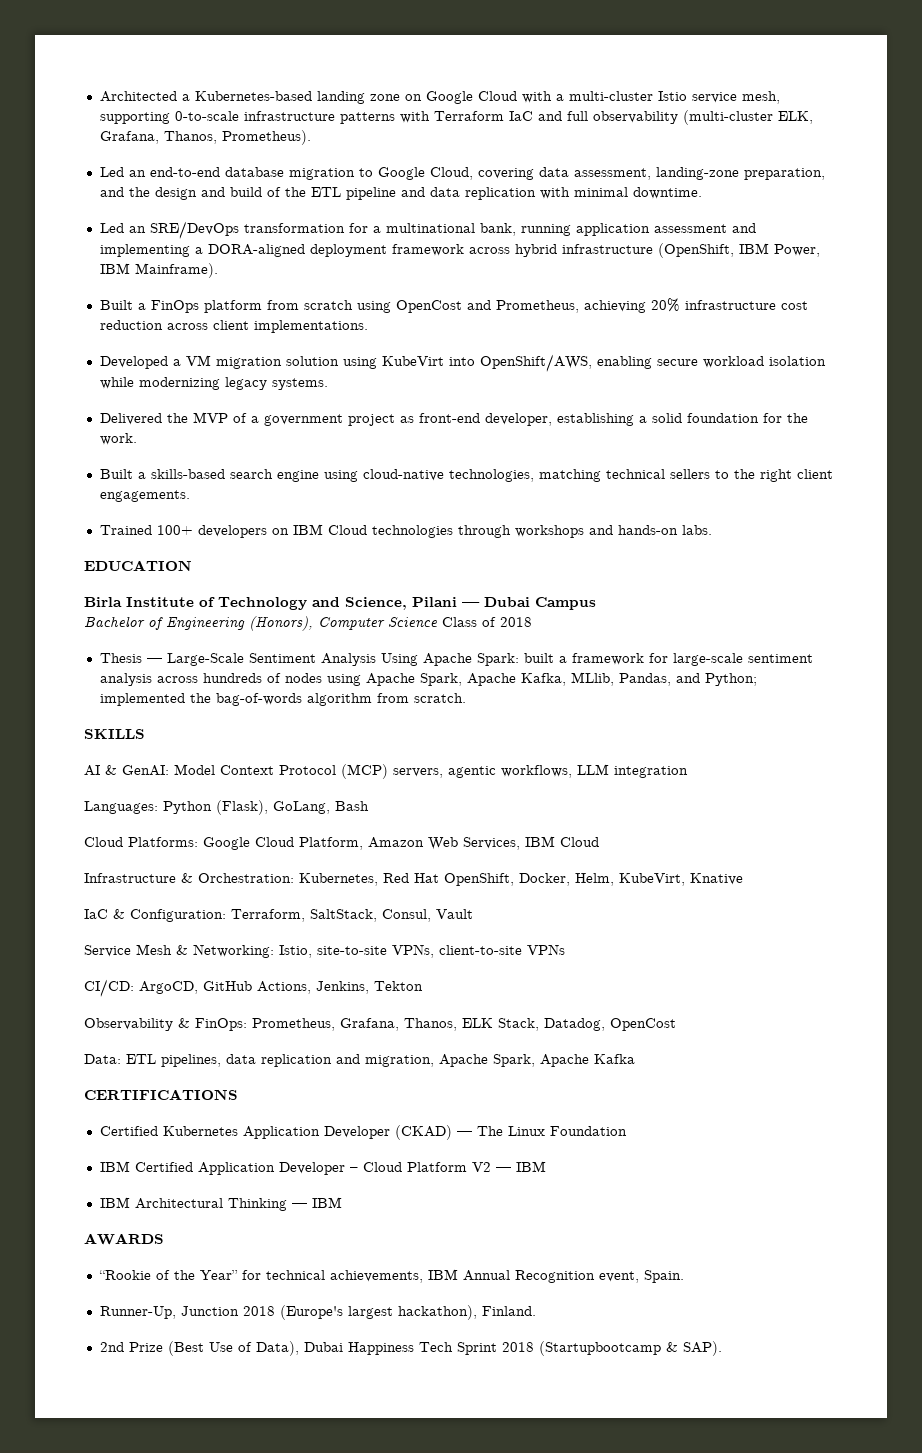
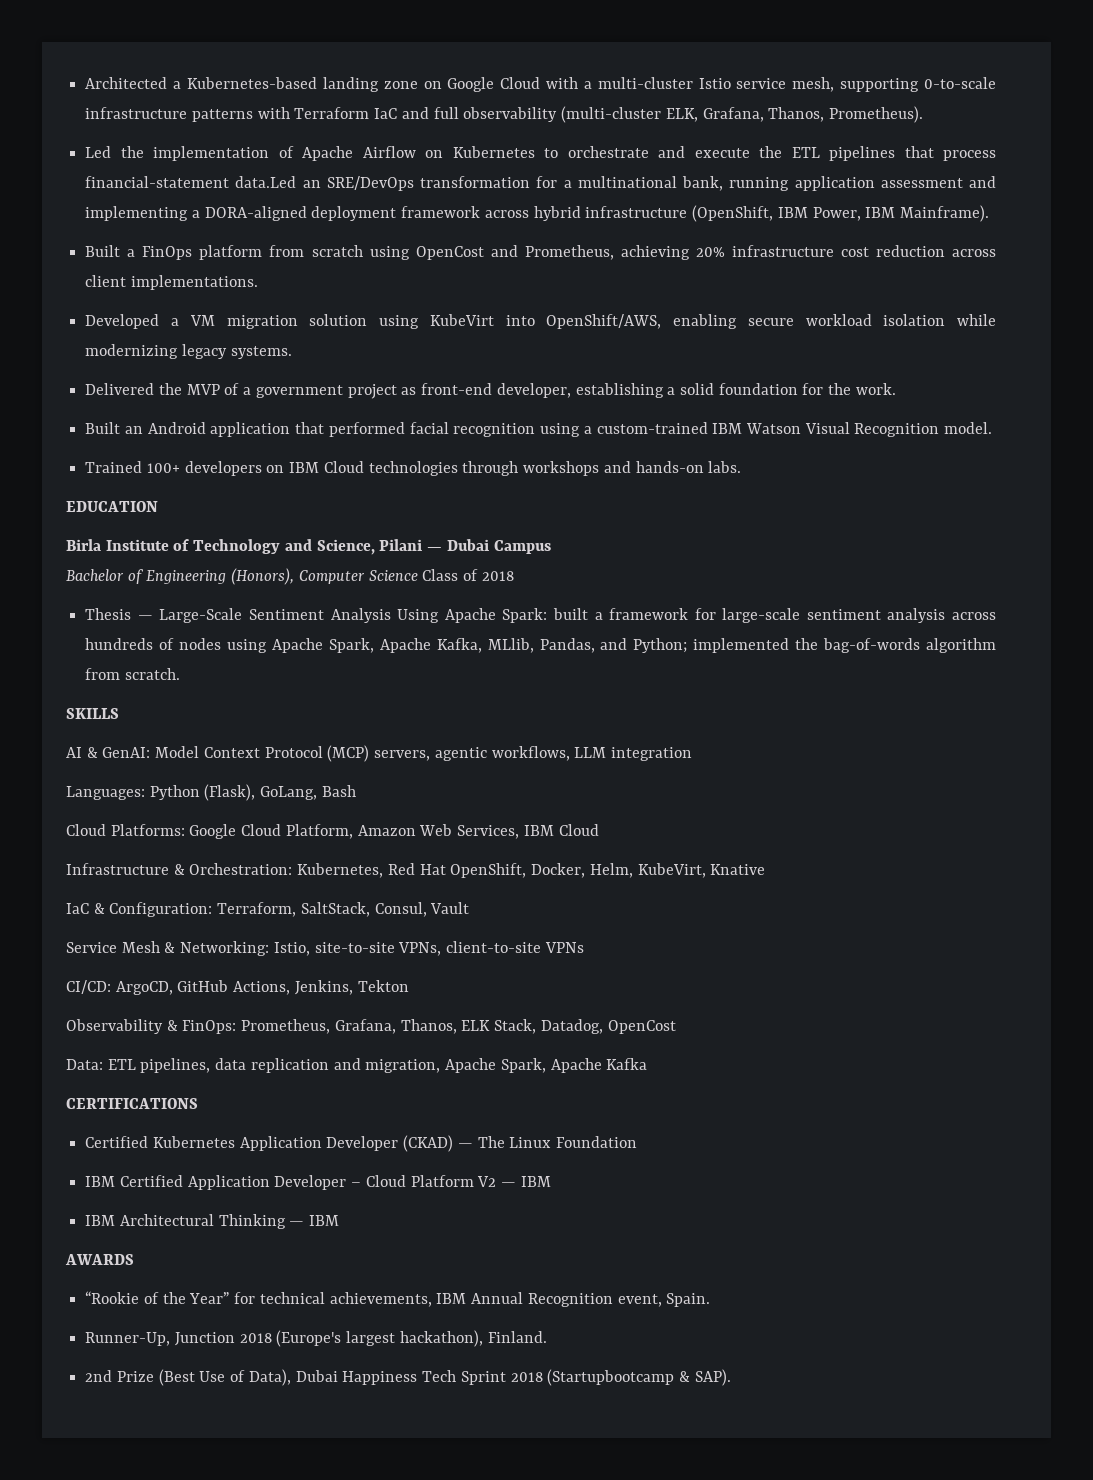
- Led an end-to-end database migration to Google Cloud, covering data assessment, landing-zone preparation, and the design and build of the ETL pipeline and data replication with minimal downtime.
- Led an SRE/DevOps transformation for a multinational bank, running application assessment and implementing a DORA-aligned deployment framework across hybrid infrastructure (OpenShift, IBM Power, IBM Mainframe).
+ Led the implementation of Apache Airflow on Kubernetes to orchestrate and execute the ETL pipelines that process financial-statement data.Led an SRE/DevOps transformation for a multinational bank, running application assessment and implementing a DORA-aligned deployment framework across hybrid infrastructure (OpenShift, IBM Power, IBM Mainframe).
- Built a skills-based search engine using cloud-native technologies, matching technical sellers to the right client engagements.
+ Built an Android application that performed facial recognition using a custom-trained IBM Watson Visual Recognition model.

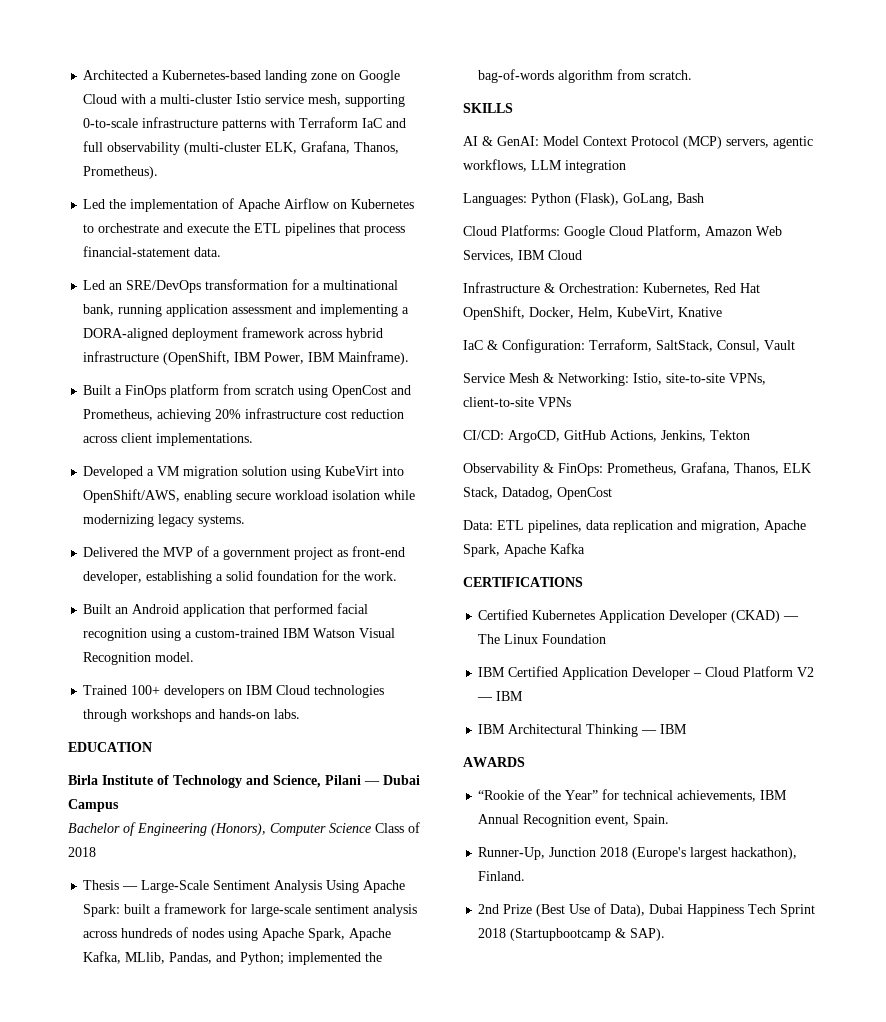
- Led the implementation of Apache Airflow on Kubernetes to orchestrate and execute the ETL pipelines that process financial-statement data.Led an SRE/DevOps transformation for a multinational bank, running application assessment and implementing a DORA-aligned deployment framework across hybrid infrastructure (OpenShift, IBM Power, IBM Mainframe).
+ Led the implementation of Apache Airflow on Kubernetes to orchestrate and execute the ETL pipelines that process financial-statement data.
+ Led an SRE/DevOps transformation for a multinational bank, running application assessment and implementing a DORA-aligned deployment framework across hybrid infrastructure (OpenShift, IBM Power, IBM Mainframe).

